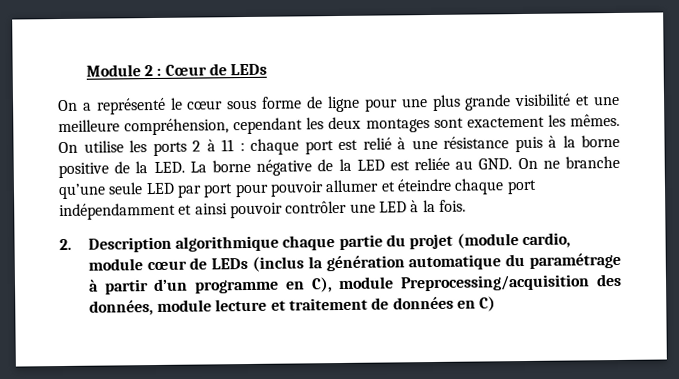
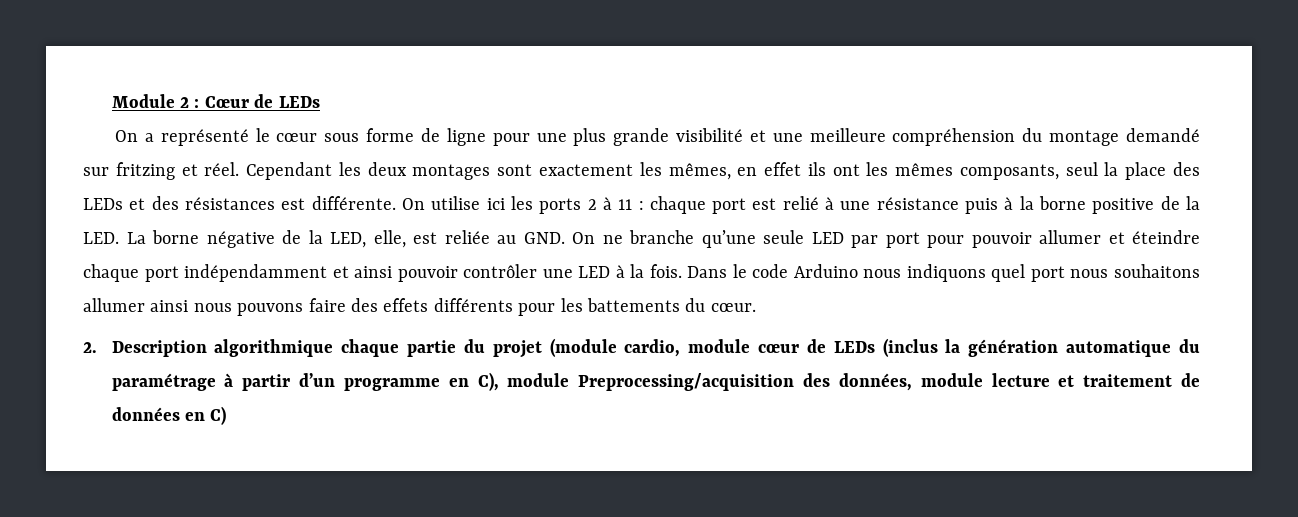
- On a représenté le cœur sous forme de ligne pour une plus grande visibilité et une meilleure compréhension, cependant les deux montages sont exactement les mêmes.
+ On a représenté le cœur sous forme de ligne pour une plus grande visibilité et une meilleure compréhension du montage demandé sur fritzing et réel. Cependant les deux montages sont exactement les mêmes, en effet ils ont les mêmes composants, seul la place des LEDs et des résistances est différente.
- On utilise les ports 2 à 11 : chaque port est relié à une résistance puis à la borne positive de la LED. La borne négative de la LED est reliée au GND. On ne branche qu’une seule LED par port pour pouvoir allumer et éteindre chaque port indépendamment et ainsi pouvoir contrôler une LED à la fois.
+ On utilise ici les ports 2 à 11 : chaque port est relié à une résistance puis à la borne positive de la LED. La borne négative de la LED, elle, est reliée au GND. On ne branche qu’une seule LED par port pour pouvoir allumer et éteindre chaque port indépendamment et ainsi pouvoir contrôler une LED à la fois. Dans le code Arduino nous indiquons quel port nous souhaitons allumer ainsi nous pouvons faire des effets différents pour les battements du cœur.

